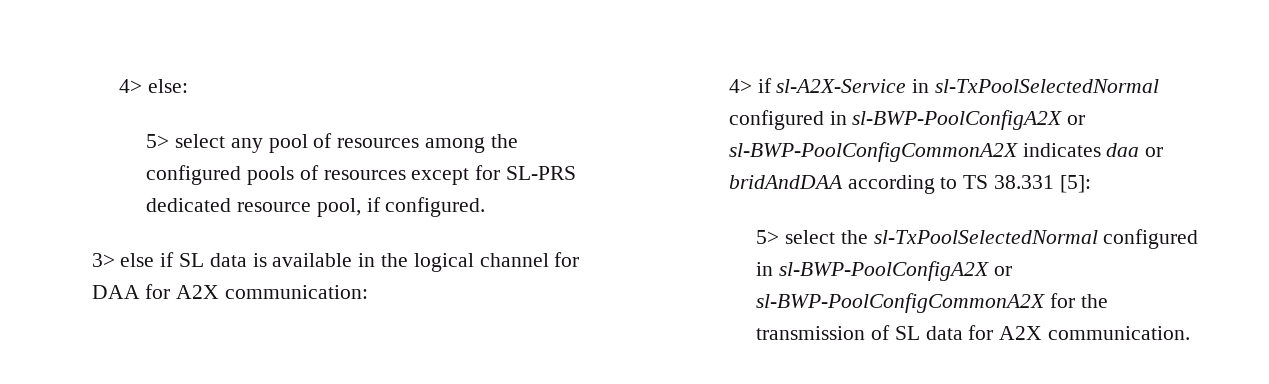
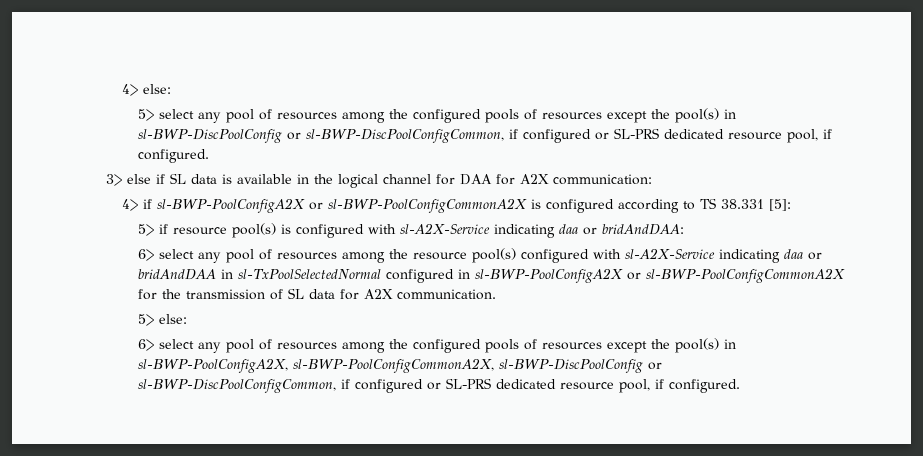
- 5> select any pool of resources among the configured pools of resources except for SL-PRS dedicated resource pool, if configured.
+ 5> select any pool of resources among the configured pools of resources except the pool(s) in sl-BWP-DiscPoolConfig or sl-BWP-DiscPoolConfigCommon, if configured or SL-PRS dedicated resource pool, if configured.
- 4> if sl-A2X-Service in sl-TxPoolSelectedNormal configured in sl-BWP-PoolConfigA2X or sl-BWP-PoolConfigCommonA2X indicates daa or bridAndDAA according to TS 38.331 [5]:
+ 4> if sl-BWP-PoolConfigA2X or sl-BWP-PoolConfigCommonA2X is configured according to TS 38.331 [5]:
- 5> select the sl-TxPoolSelectedNormal configured in sl-BWP-PoolConfigA2X or sl-BWP-PoolConfigCommonA2X for the transmission of SL data for A2X communication.
+ 5> if resource pool(s) is configured with sl-A2X-Service indicating daa or bridAndDAA:
+ 6> select any pool of resources among the resource pool(s) configured with sl-A2X-Service indicating daa or bridAndDAA in sl-TxPoolSelectedNormal configured in sl-BWP-PoolConfigA2X or sl-BWP-PoolConfigCommonA2X for the transmission of SL data for A2X communication.
+ 5> else:
+ 6> select any pool of resources among the configured pools of resources except the pool(s) in sl-BWP-PoolConfigA2X, sl-BWP-PoolConfigCommonA2X, sl-BWP-DiscPoolConfig or sl-BWP-DiscPoolConfigCommon, if configured or SL-PRS dedicated resource pool, if configured.

